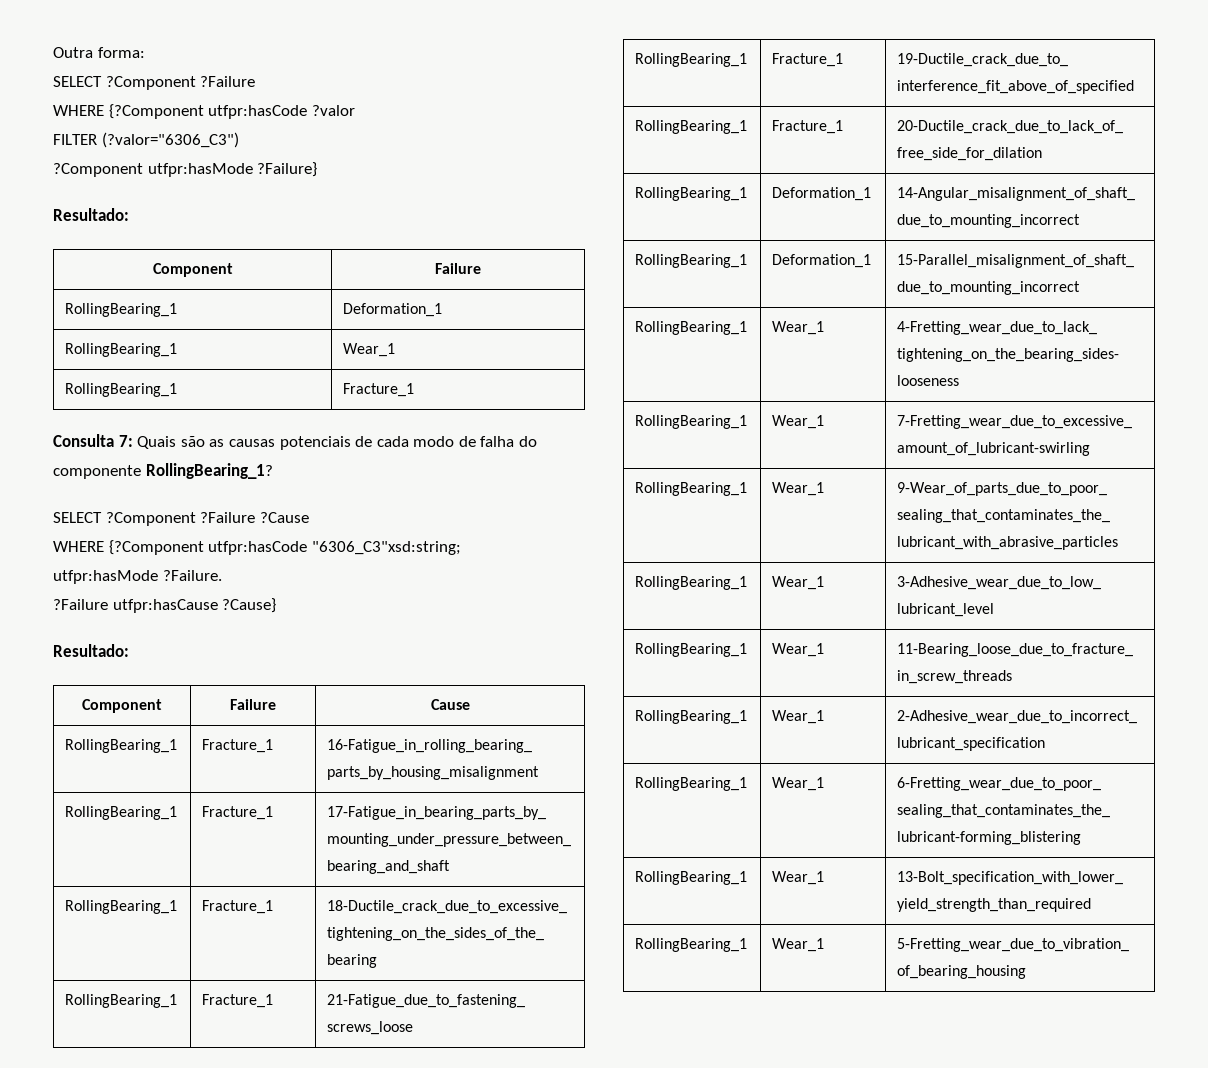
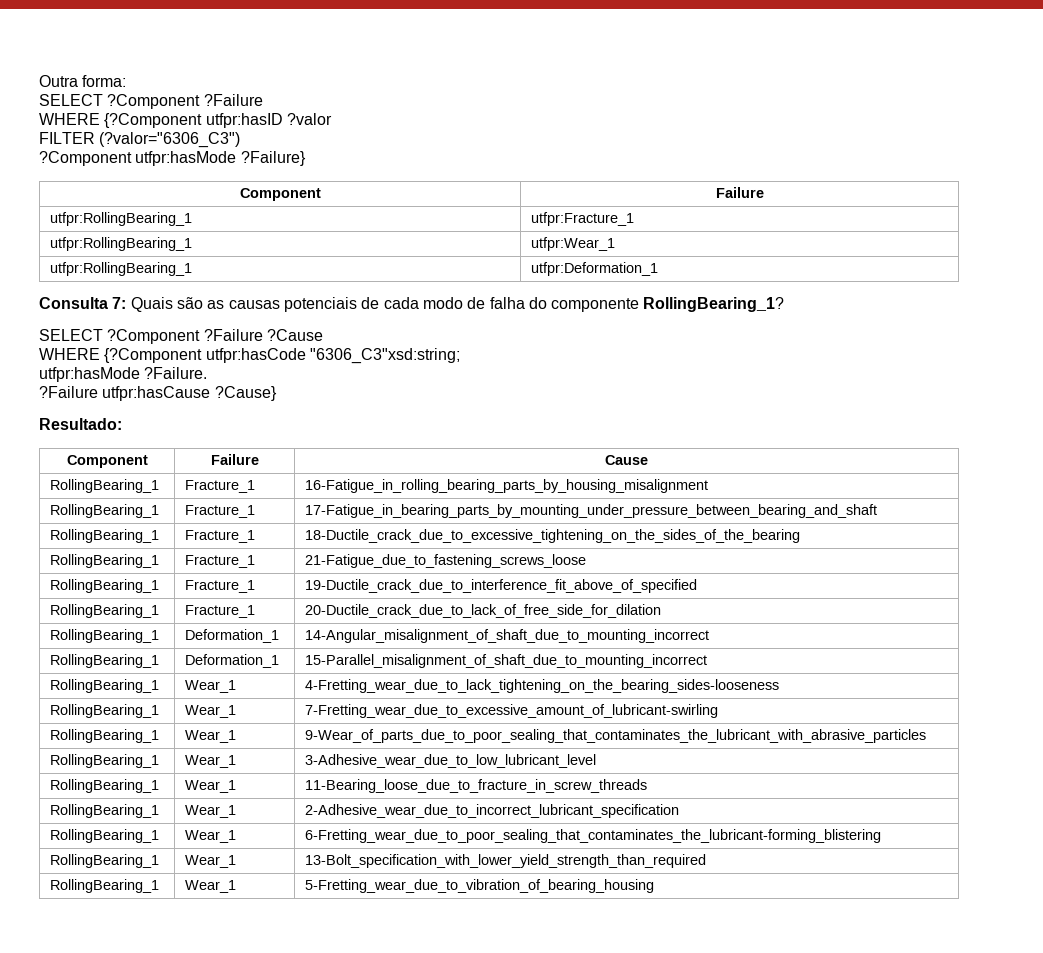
- WHERE {?Component utfpr:hasCode ?valor
+ WHERE {?Component utfpr:hasID ?valor
  ?Component utfpr:hasMode ?Failure}
- Resultado:
  Component | Failure
- RollingBearing_1 | Deformation_1
- RollingBearing_1 | Wear_1
- RollingBearing_1 | Fracture_1
+ utfpr:RollingBearing_1 | utfpr:Fracture_1
+ utfpr:RollingBearing_1 | utfpr:Wear_1
+ utfpr:RollingBearing_1 | utfpr:Deformation_1

